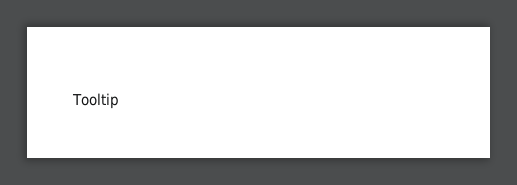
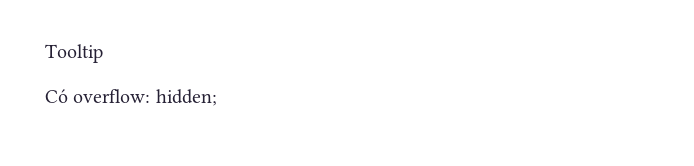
+ Có overflow: hidden;

